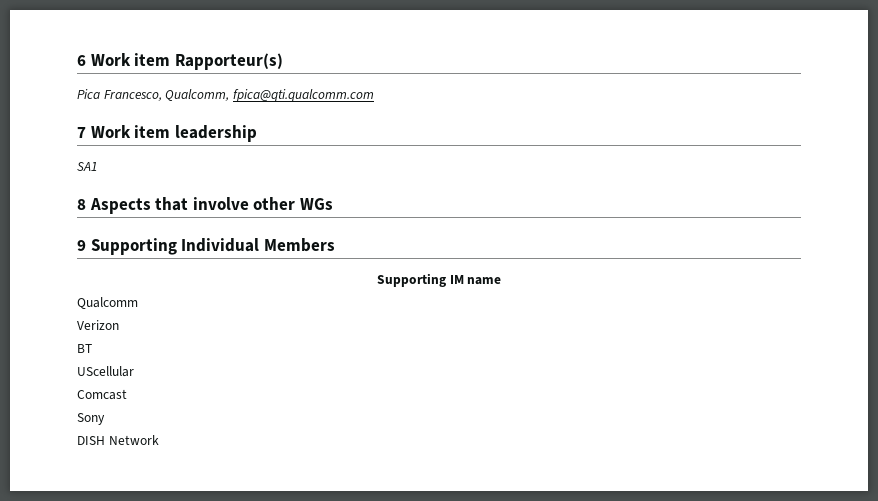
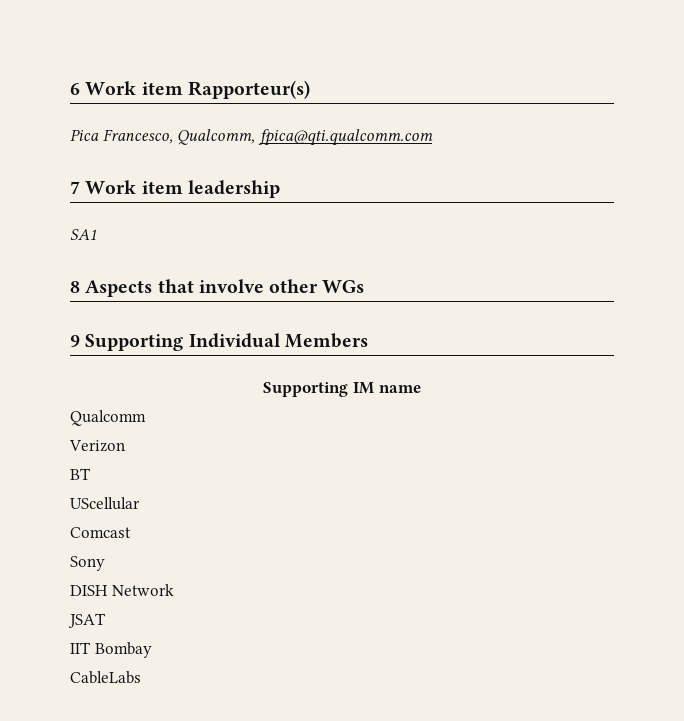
+ JSAT
+ IIT Bombay
+ CableLabs

